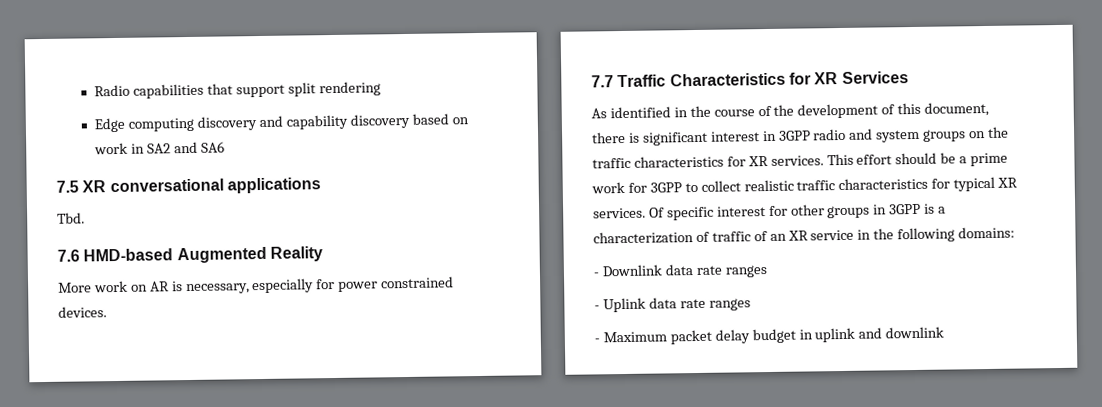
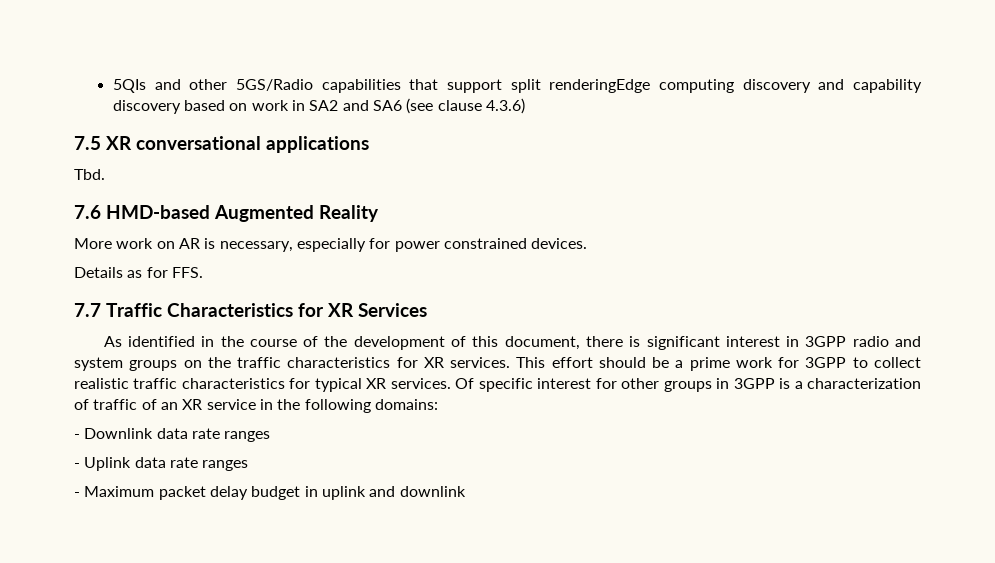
- Radio capabilities that support split rendering
- Edge computing discovery and capability discovery based on work in SA2 and SA6
+ 5QIs and other 5GS/Radio capabilities that support split renderingEdge computing discovery and capability discovery based on work in SA2 and SA6 (see clause 4.3.6)
+ Details as for FFS.

